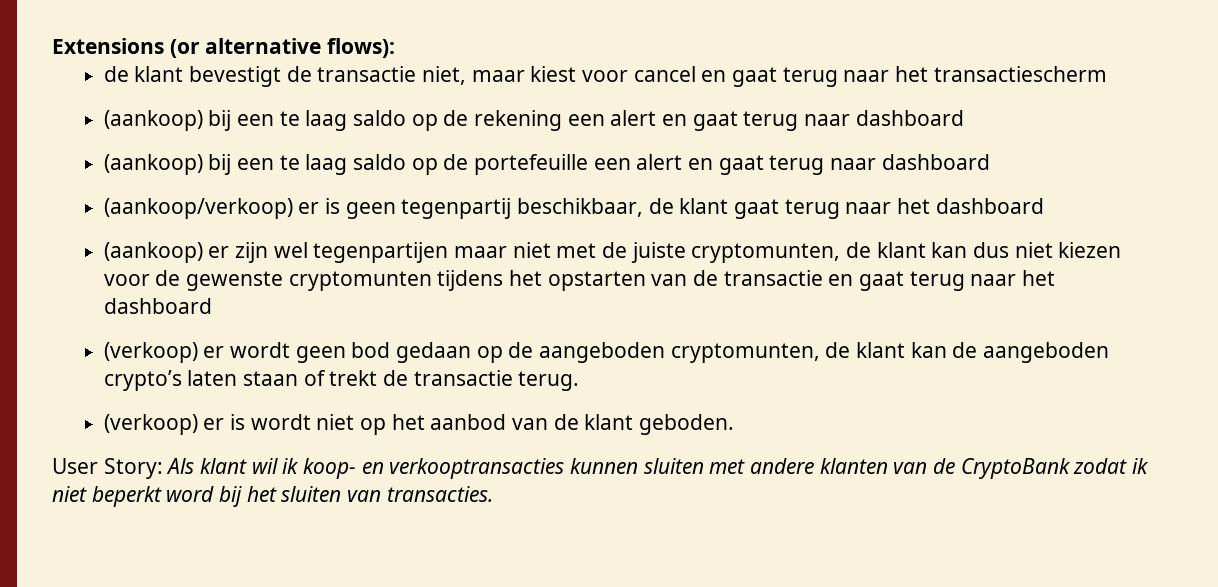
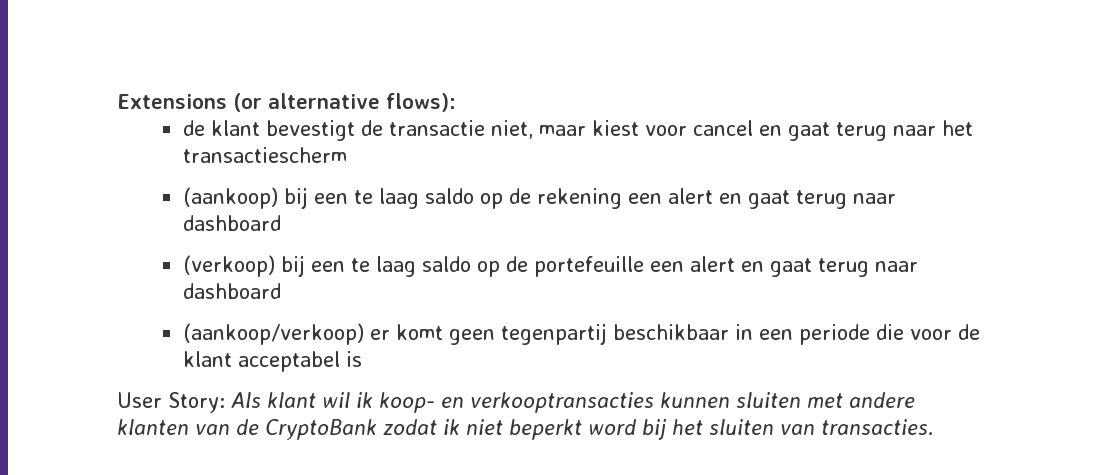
- (aankoop) bij een te laag saldo op de portefeuille een alert en gaat terug naar dashboard
+ (verkoop) bij een te laag saldo op de portefeuille een alert en gaat terug naar dashboard
- (aankoop/verkoop) er is geen tegenpartij beschikbaar, de klant gaat terug naar het dashboard
- (aankoop) er zijn wel tegenpartijen maar niet met de juiste cryptomunten, de klant kan dus niet kiezen voor de gewenste cryptomunten tijdens het opstarten van de transactie en gaat terug naar het dashboard
- (verkoop) er wordt geen bod gedaan op de aangeboden cryptomunten, de klant kan de aangeboden crypto’s laten staan of trekt de transactie terug.
- (verkoop) er is wordt niet op het aanbod van de klant geboden.
+ (aankoop/verkoop) er komt geen tegenpartij beschikbaar in een periode die voor de klant acceptabel is

